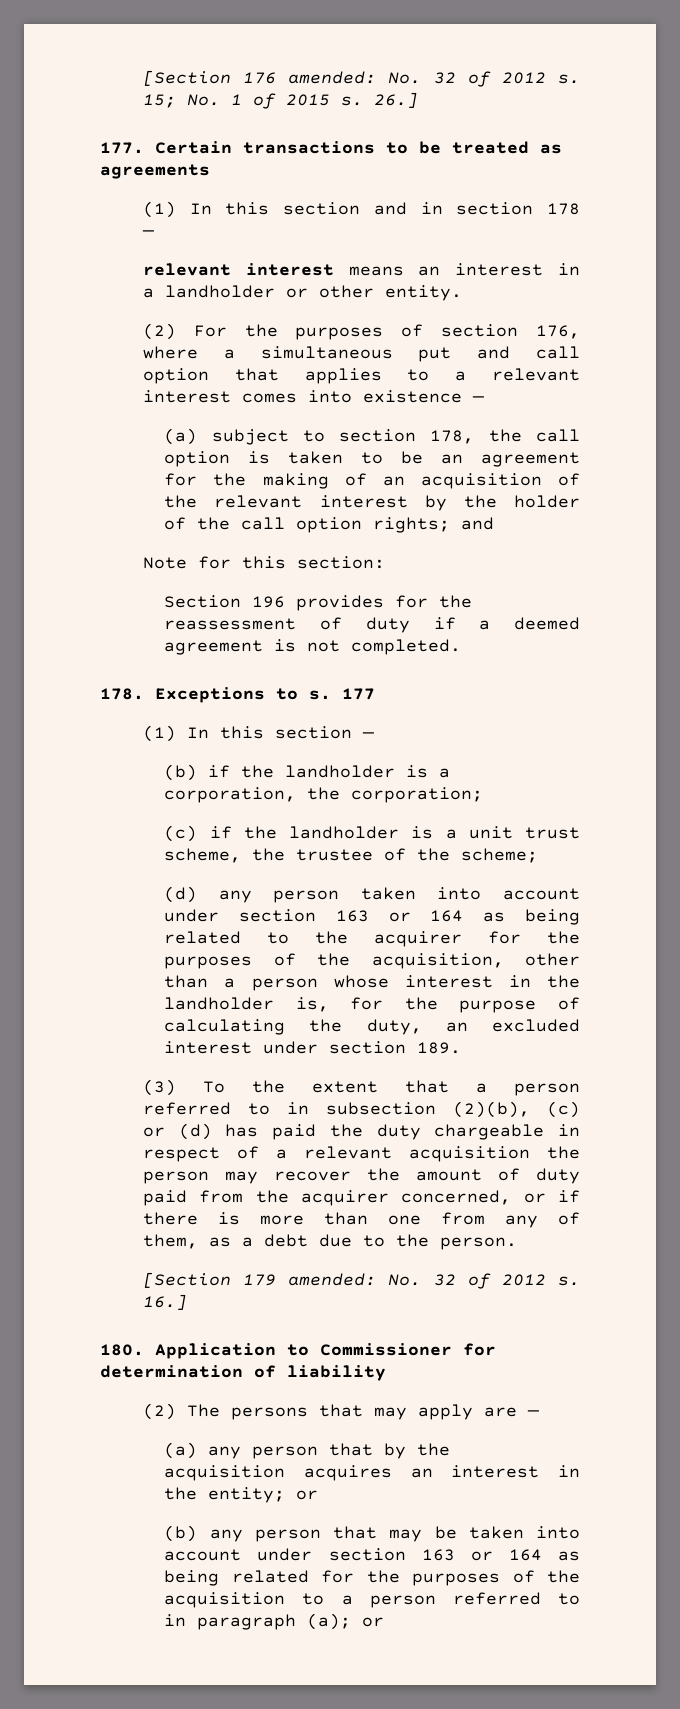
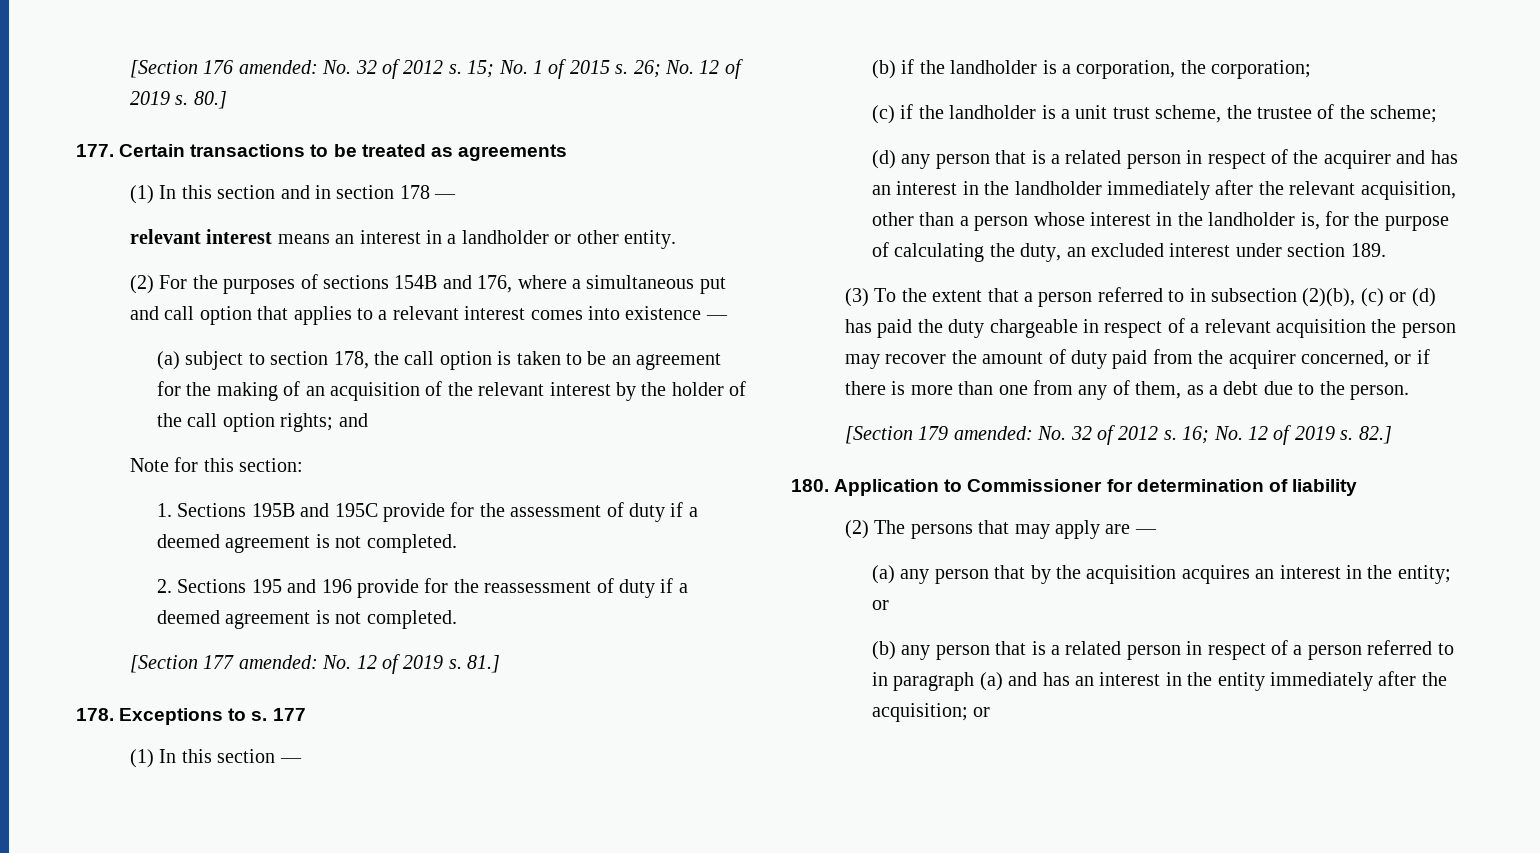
- 26.]
+ 26; No. 12 of 2019 s. 80.]
- (2) For the purposes of section 176, where a simultaneous put and call option that applies to a relevant interest comes into existence —
+ (2) For the purposes of sections 154B and 176, where a simultaneous put and call option that applies to a relevant interest comes into existence —
- Section 196 provides for the reassessment of duty if a deemed agreement is not completed.
+ 1. Sections 195B and 195C provide for the assessment of duty if a deemed agreement is not completed.
+ 2. Sections 195 and 196 provide for the reassessment of duty if a deemed agreement is not completed.
+ [Section 177 amended: No. 12 of 2019 s. 81.]
- (d) any person taken into account under section 163 or 164 as being related to the acquirer for the purposes of the acquisition, other than a person whose interest in the landholder is, for the purpose of calculating the duty, an excluded interest under section 189.
+ (d) any person that is a related person in respect of the acquirer and has an interest in the landholder immediately after the relevant acquisition, other than a person whose interest in the landholder is, for the purpose of calculating the duty, an excluded interest under section 189.
- 16.]
+ 16; No. 12 of 2019 s. 82.]
- (b) any person that may be taken into account under section 163 or 164 as being related for the purposes of the acquisition to a person referred to in paragraph (a); or
+ (b) any person that is a related person in respect of a person referred to in paragraph (a) and has an interest in the entity immediately after the acquisition; or

